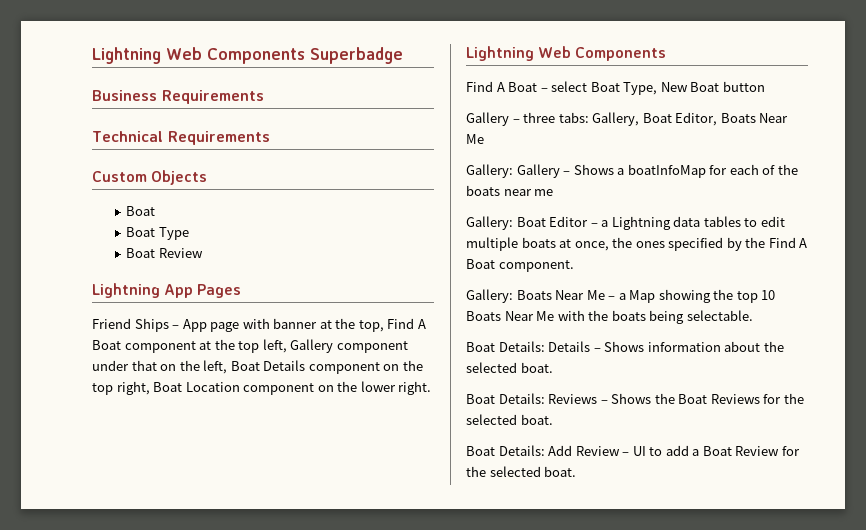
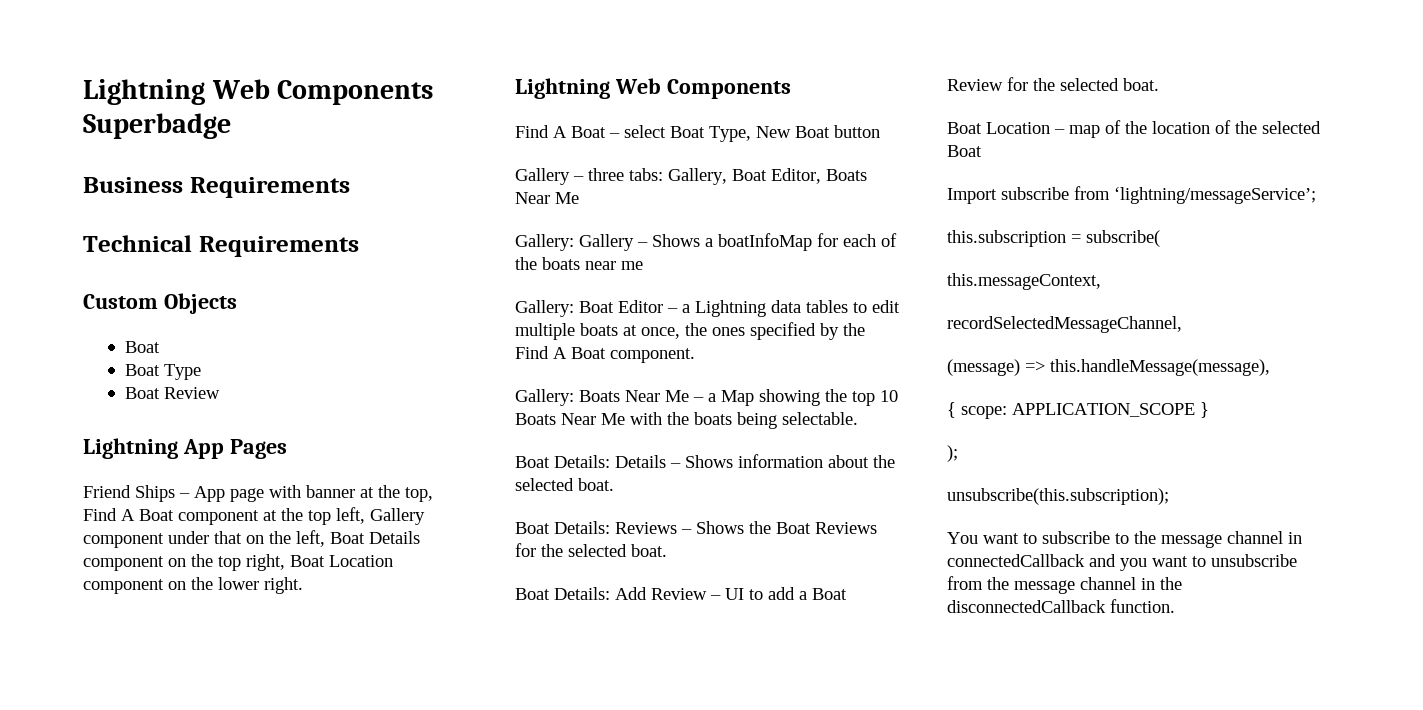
+ Boat Location – map of the location of the selected Boat
+ Import subscribe from ‘lightning/messageService’;
+ this.subscription = subscribe(
+ this.messageContext,
+ recordSelectedMessageChannel,
+ (message) => this.handleMessage(message),
+ { scope: APPLICATION_SCOPE }
+ );
+ unsubscribe(this.subscription);
+ You want to subscribe to the message channel in connectedCallback and you want to unsubscribe from the message channel in the disconnectedCallback function.

